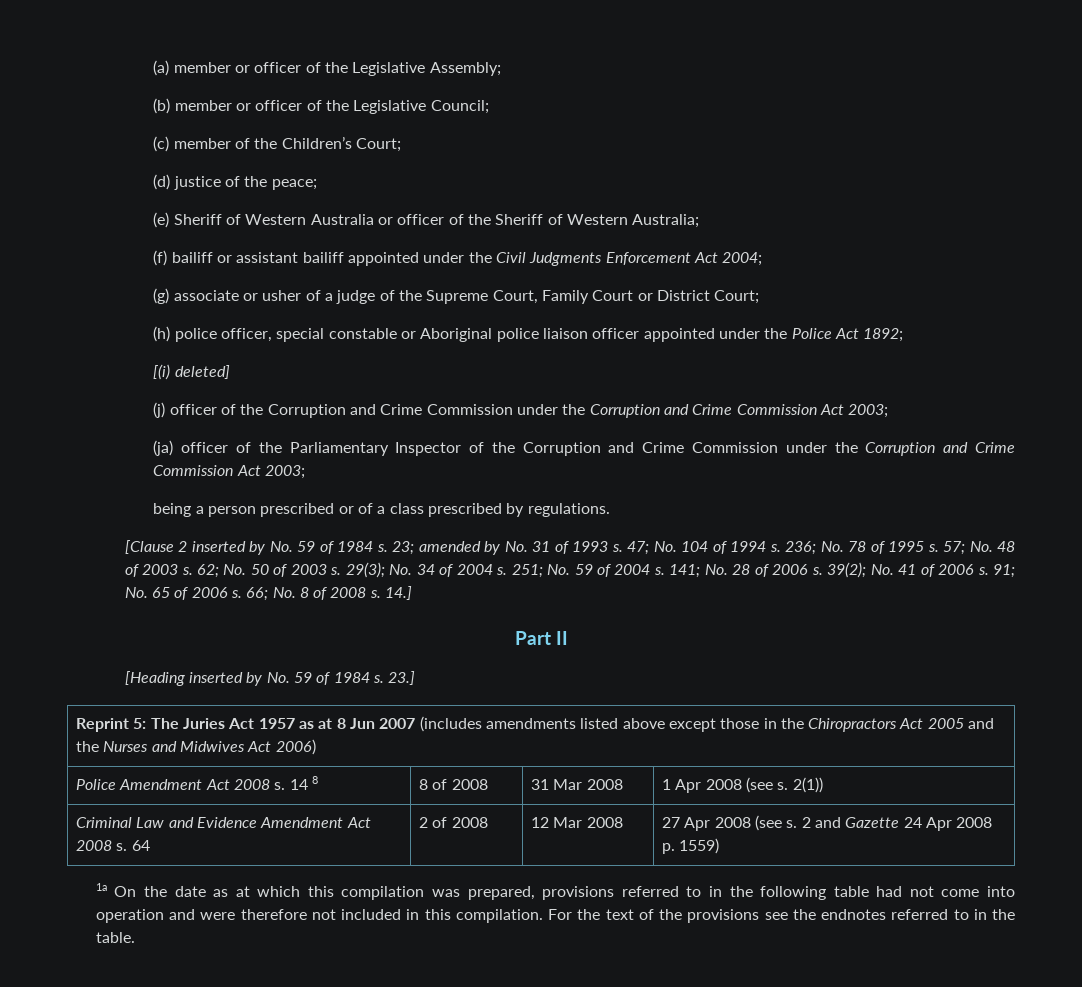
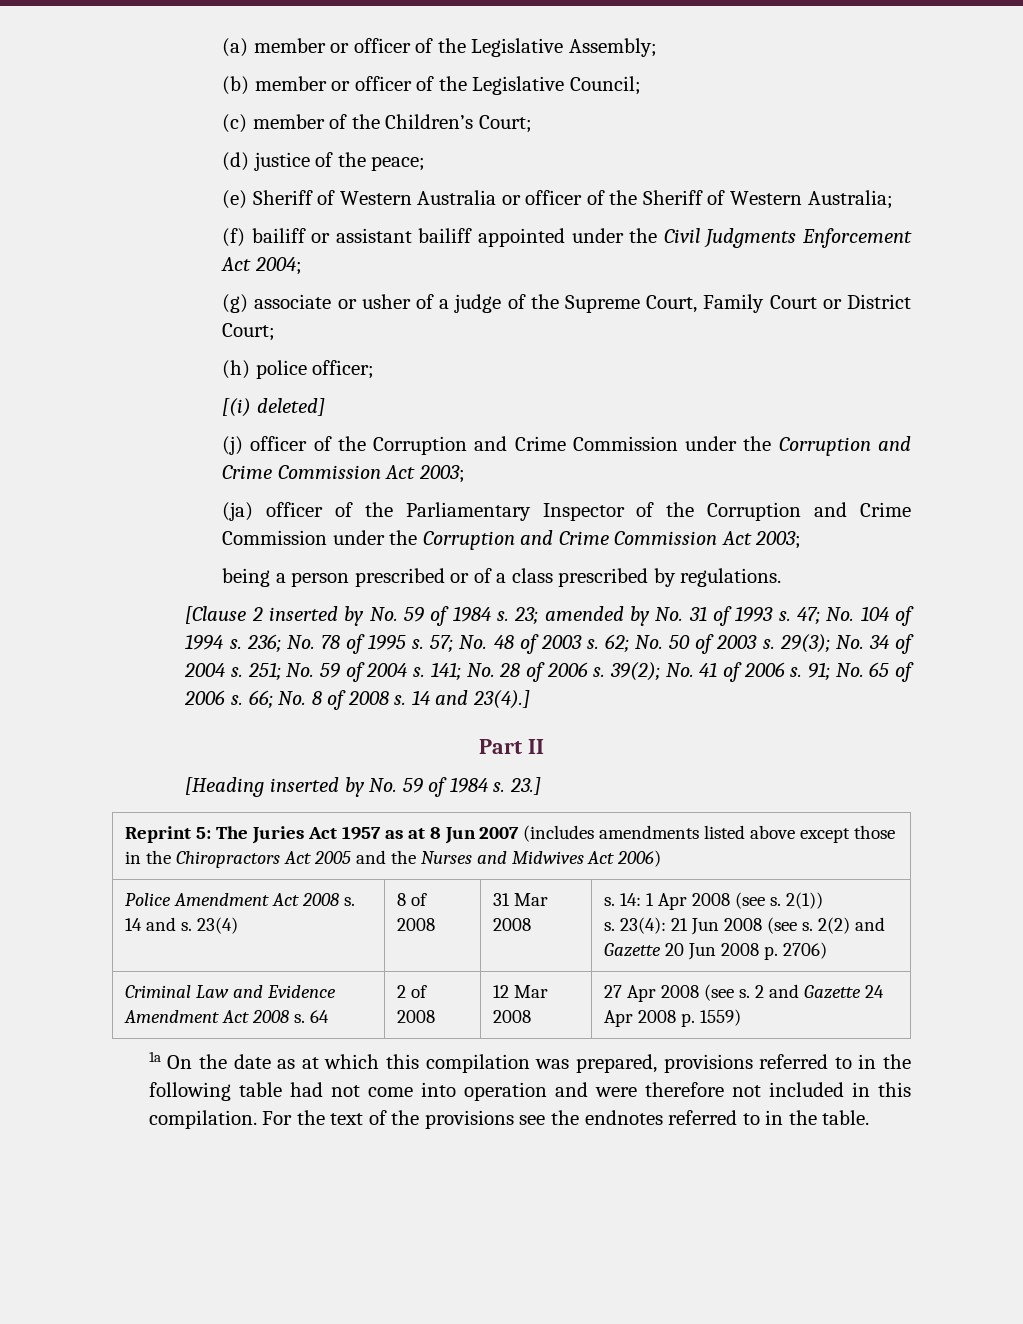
- (h) police officer, special constable or Aboriginal police liaison officer appointed under the Police Act 1892;
+ (h) police officer;
- 14.]
+ 14 and 23(4).]
- Police Amendment Act 2008 s. 14 8 | 8 of 2008 | 31 Mar 2008 | 1 Apr 2008 (see s. 2(1))
+ Police Amendment Act 2008 s. 14 and s. 23(4) | 8 of 2008 | 31 Mar 2008 | s. 14: 1 Apr 2008 (see s. 2(1))
+ s. 23(4): 21 Jun 2008 (see s. 2(2) and Gazette 20 Jun 2008 p. 2706)

